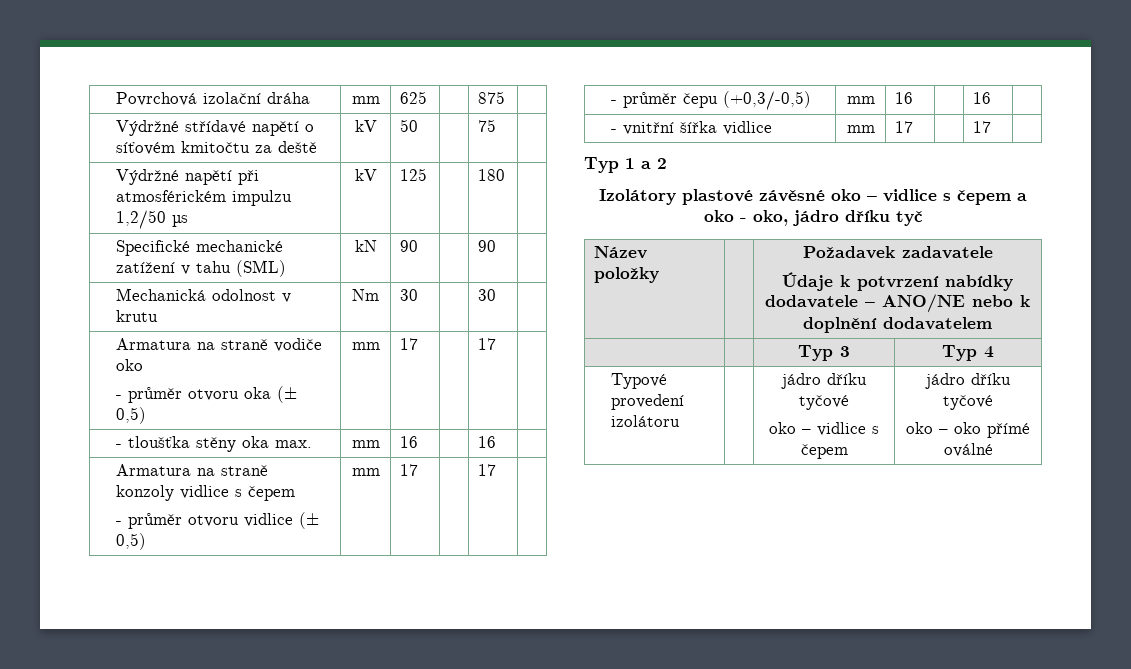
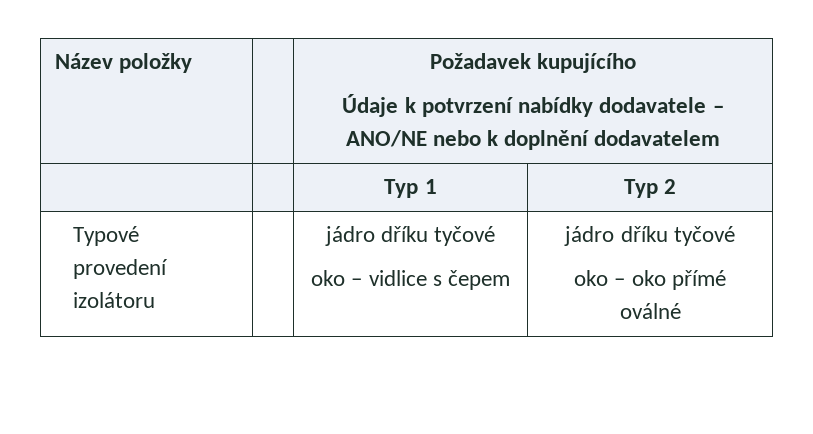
- Povrchová izolační dráha | mm | 625 | | 875 |
- Výdržné střídavé napětí o síťovém kmitočtu za deště | kV | 50 | | 75 |
- Výdržné napětí při atmosférickém impulzu 1,2/50 µs | kV | 125 | | 180 |
- Specifické mechanické zatížení v tahu (SML) | kN | 90 | | 90 |
- Mechanická odolnost v krutu | Nm | 30 | | 30 |
- Armatura na straně vodiče oko
- - průměr otvoru oka (± 0,5) | mm | 17 | | 17 |
- - tloušťka stěny oka max. | mm | 16 | | 16 |
- Armatura na straně konzoly vidlice s čepem
- - průměr otvoru vidlice (± 0,5) | mm | 17 | | 17 |
- - průměr čepu (+0,3/-0,5) | mm | 16 | | 16 |
- - vnitřní šířka vidlice | mm | 17 | | 17 |
- Typ 1 a 2
- Izolátory plastové závěsné oko – vidlice s čepem a oko - oko, jádro dříku tyč
- Název položky | | Požadavek zadavatele
+ Název položky | | Požadavek kupujícího
- | | Typ 3 | Typ 4
+ | | Typ 1 | Typ 2

